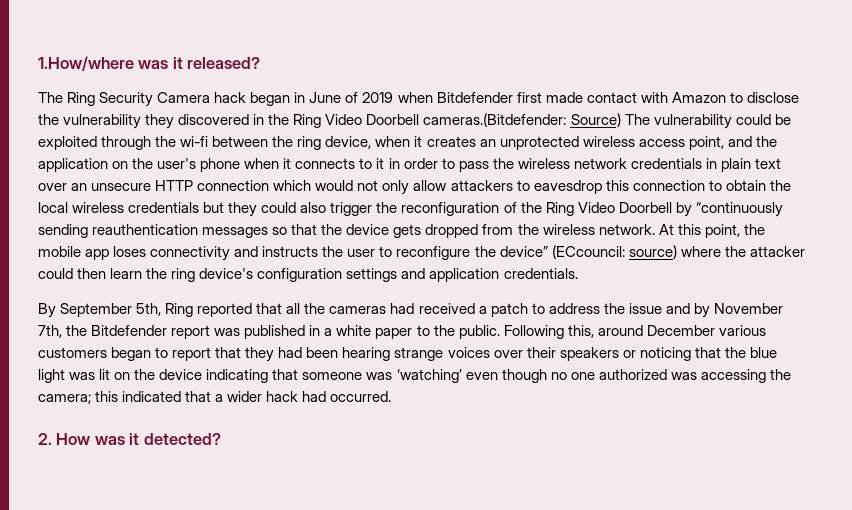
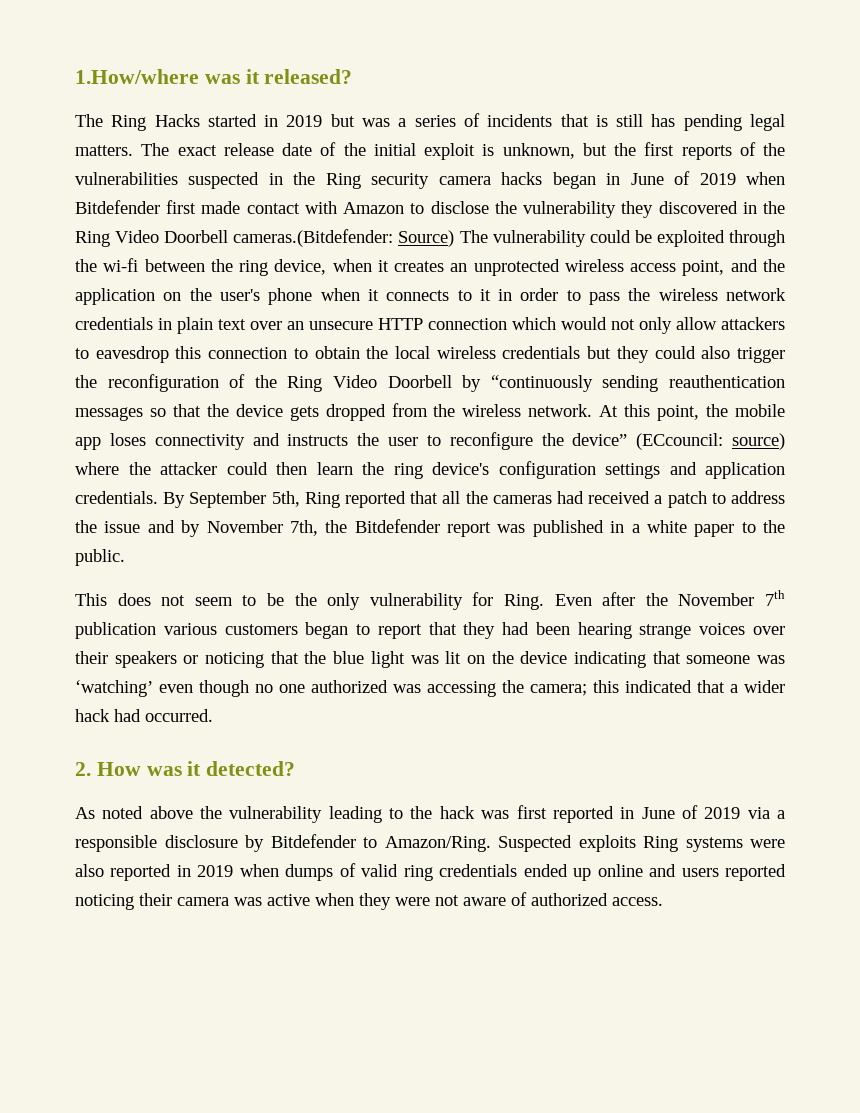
- The Ring Security Camera hack began in June of 2019 when Bitdefender first made contact with Amazon to disclose the vulnerability they discovered in the Ring Video Doorbell cameras.(Bitdefender:
+ The Ring Hacks started in 2019 but was a series of incidents that is still has pending legal matters. The exact release date of the initial exploit is unknown, but the first reports of the vulnerabilities suspected in the Ring security camera hacks began in June of 2019 when Bitdefender first made contact with Amazon to disclose the vulnerability they discovered in the Ring Video Doorbell cameras.(Bitdefender:
- source) where the attacker could then learn the ring device's configuration settings and application credentials.
- By September 5th, Ring reported that all the cameras had received a patch to address the issue and by November 7th, the Bitdefender report was published in a white paper to the public. Following this, around December various customers began to report that they had been hearing strange voices over their speakers or noticing that the blue light was lit on the device indicating that someone was ‘watching’ even though no one authorized was accessing the camera;
+ source) where the attacker could then learn the ring device's configuration settings and application credentials. By September 5th, Ring reported that all the cameras had received a patch to address the issue and by November 7th, the Bitdefender report was published in a white paper to the public.
+ This does not seem to be the only vulnerability for Ring. Even after the November 7th publication various customers began to report that they had been hearing strange voices over their speakers or noticing that the blue light was lit on the device indicating that someone was ‘watching’ even though no one authorized was accessing the camera;
+ As noted above the vulnerability leading to the hack was first reported in June of 2019 via a responsible disclosure by Bitdefender to Amazon/Ring. Suspected exploits Ring systems were also reported in 2019 when dumps of valid ring credentials ended up online and users reported noticing their camera was active when they were not aware of authorized access.

